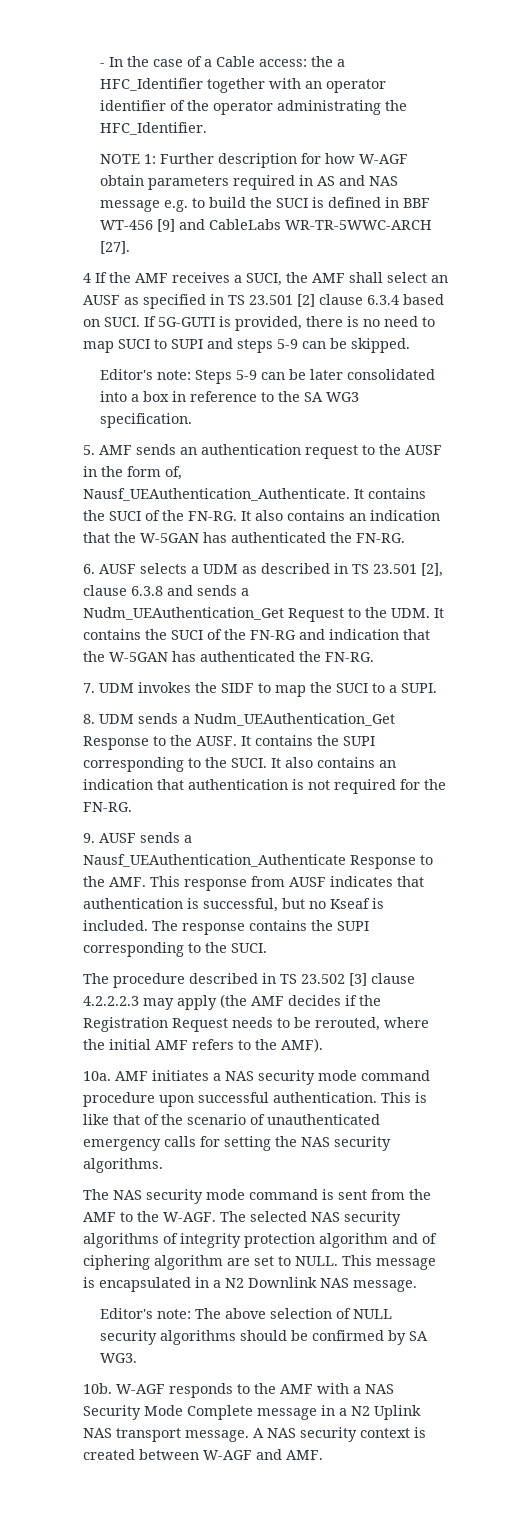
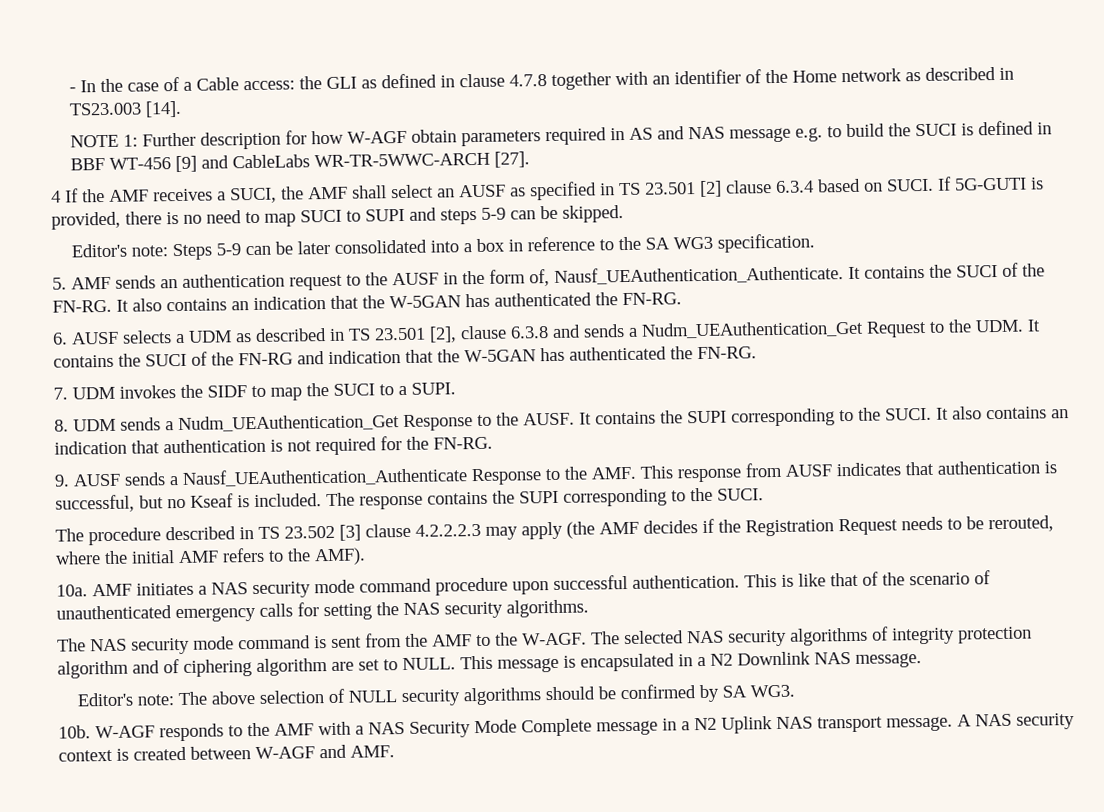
- - In the case of a Cable access: the a HFC_Identifier together with an operator identifier of the operator administrating the HFC_Identifier.
+ - In the case of a Cable access: the GLI as defined in clause 4.7.8 together with an identifier of the Home network as described in TS23.003 [14].

